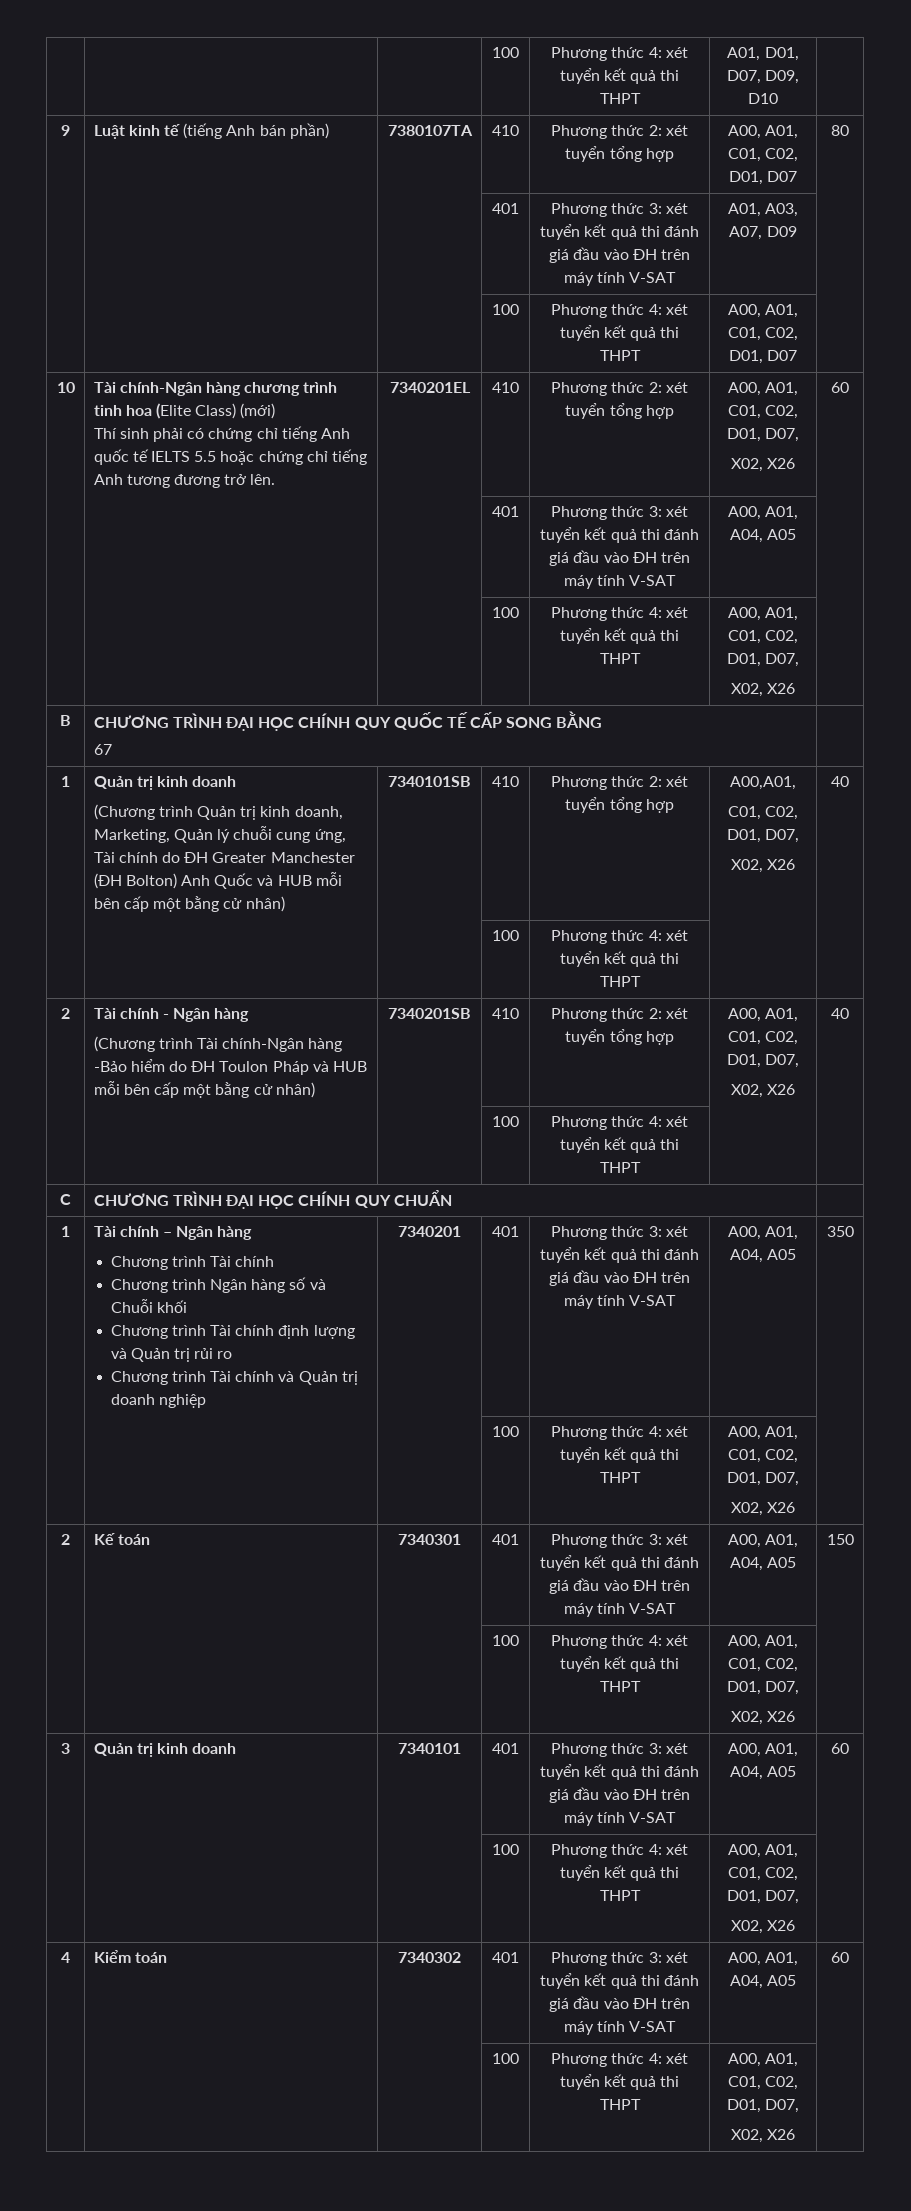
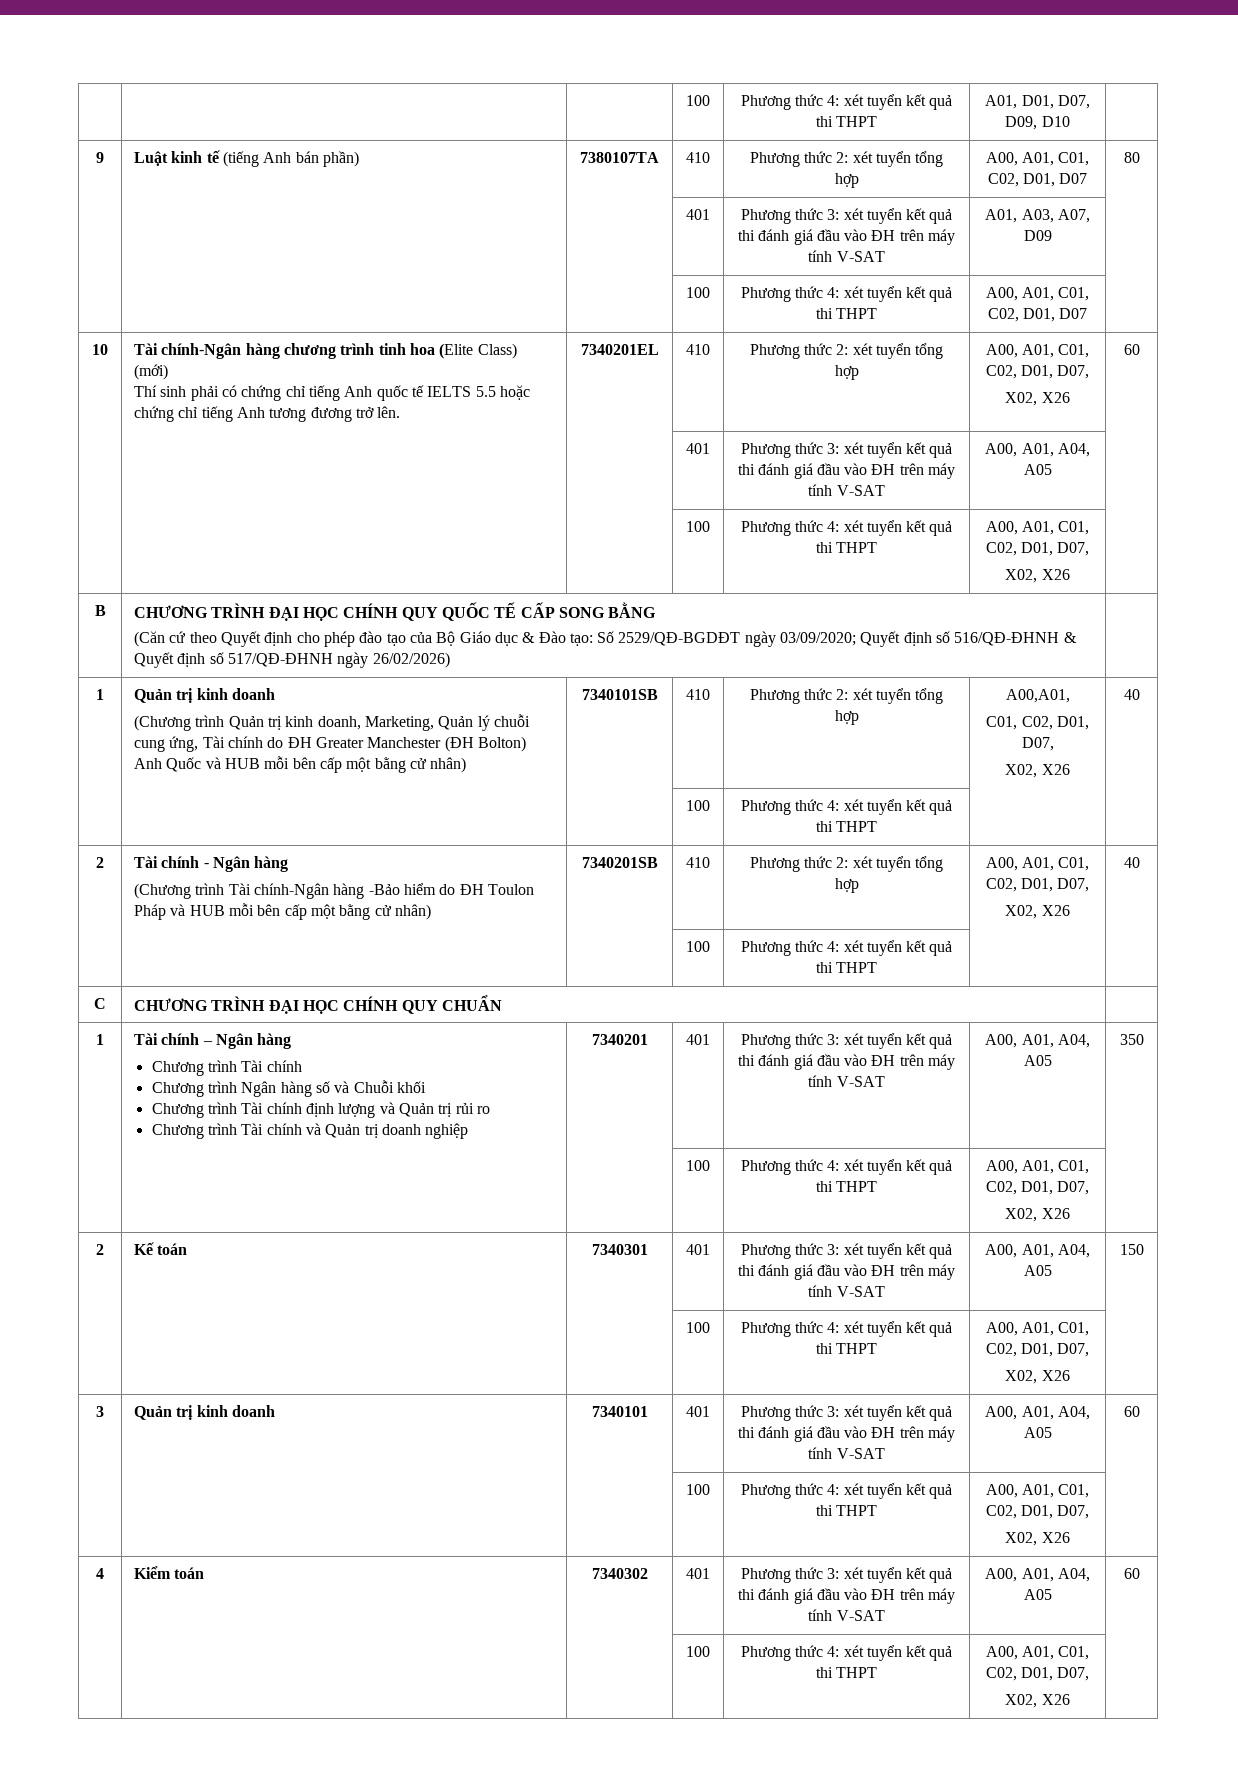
- 67
+ (Căn cứ theo Quyết định cho phép đào tạo của Bộ Giáo dục & Đào tạo: Số 2529/QĐ-BGDĐT ngày 03/09/2020; Quyết định số 516/QĐ-ĐHNH & Quyết định số 517/QĐ-ĐHNH ngày 26/02/2026)

